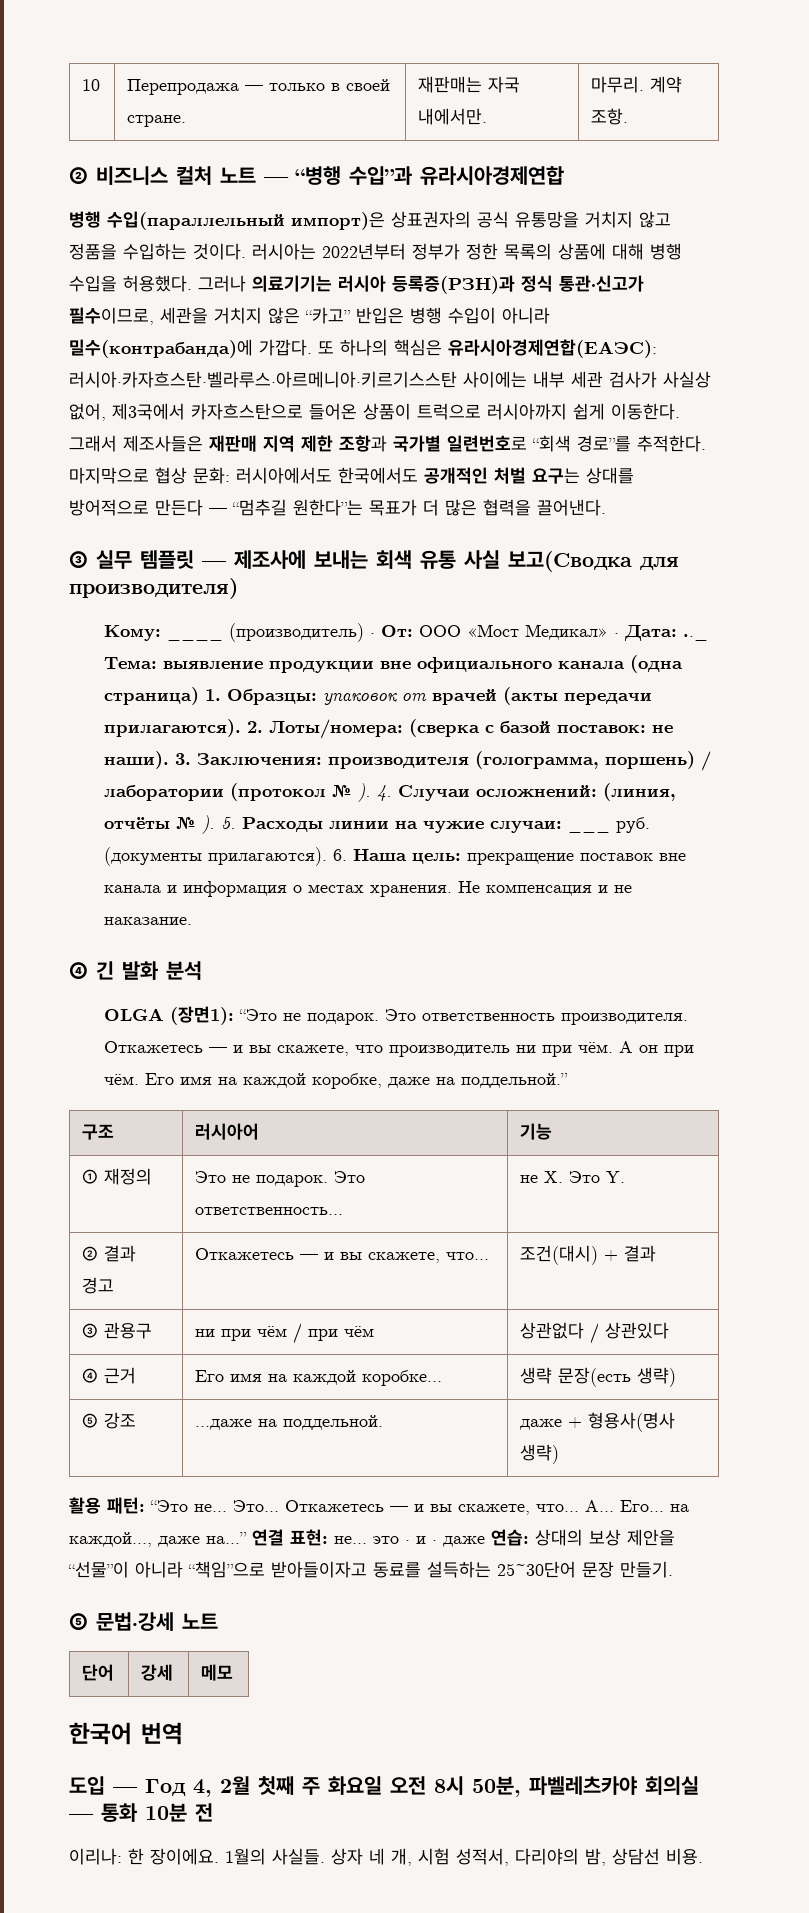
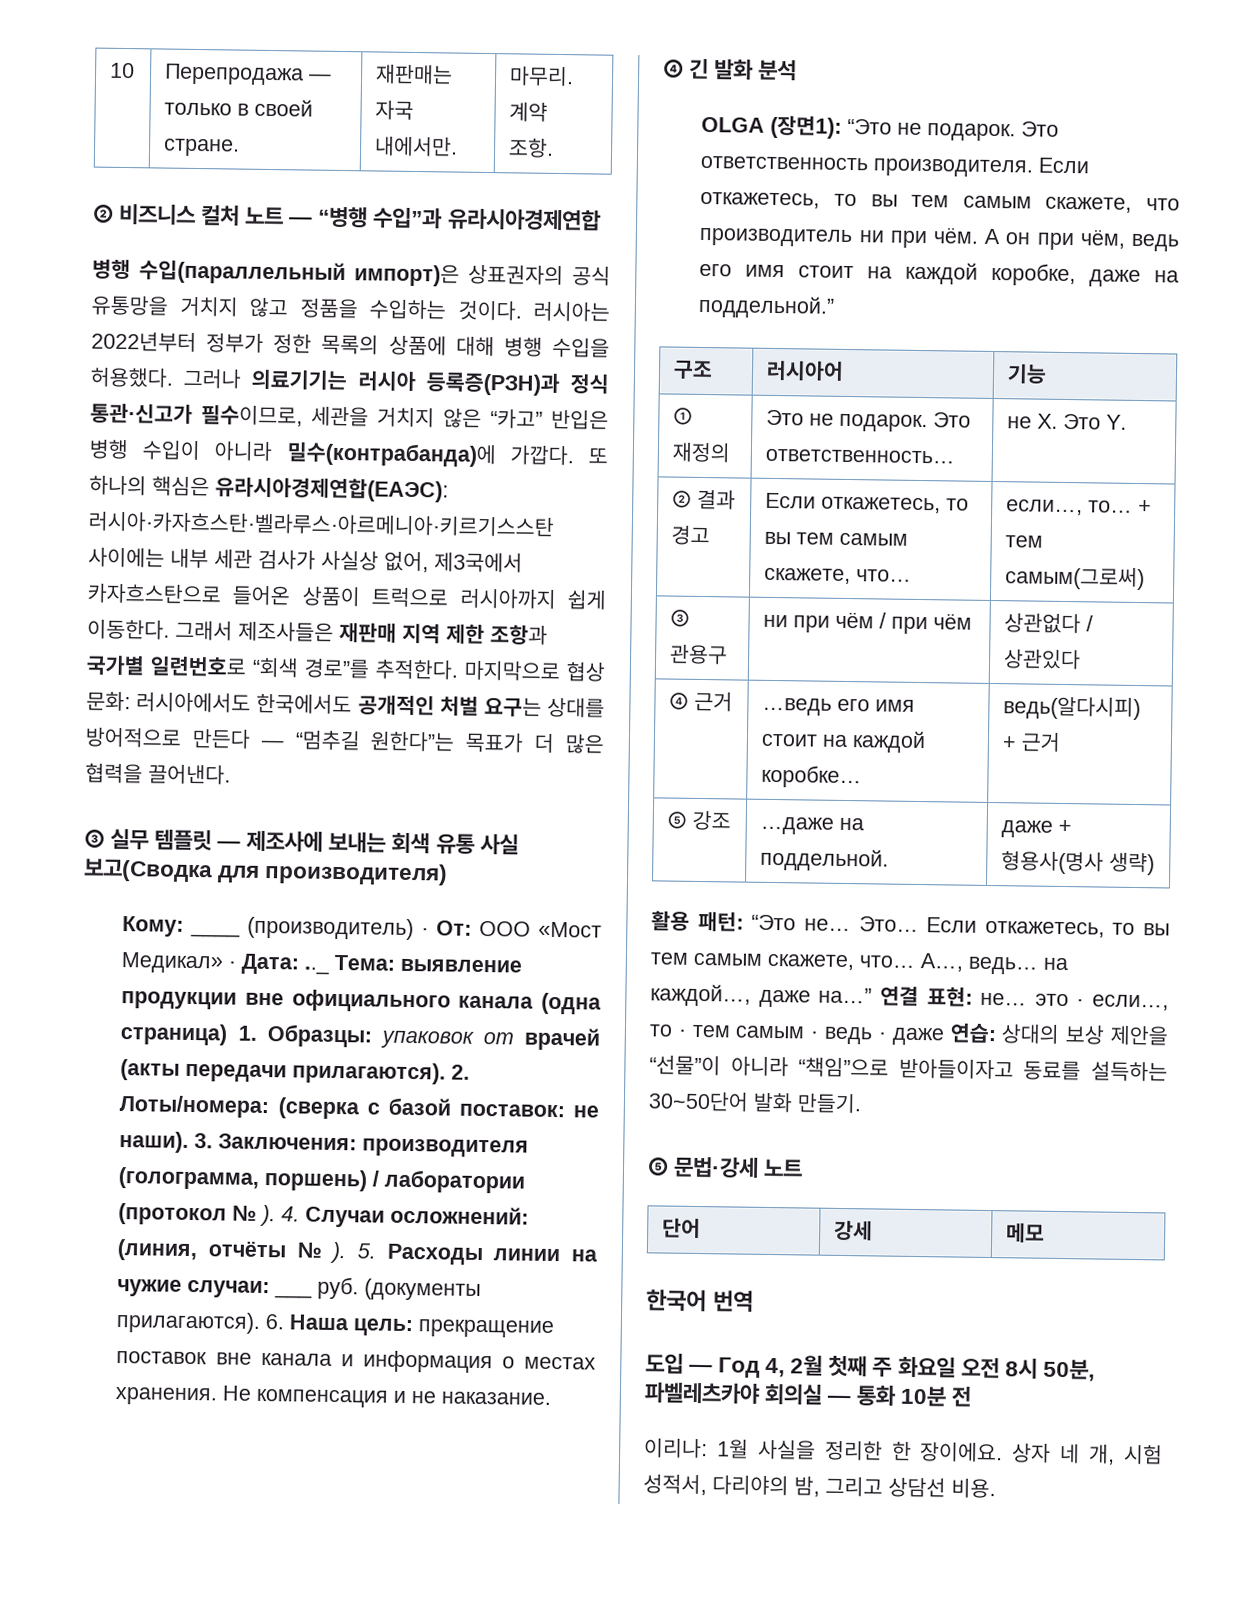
- Откажетесь — и вы скажете, что производитель ни при чём.
+ Если откажетесь, то вы тем самым скажете, что производитель ни при чём.
- А он при чём. Его имя на каждой коробке, даже на поддельной.”
+ А он при чём, ведь его имя стоит на каждой коробке, даже на поддельной.”
- ② 결과 경고 | Откажетесь — и вы скажете, что… | 조건(대시) + 결과
+ ② 결과 경고 | Если откажетесь, то вы тем самым скажете, что… | если…, то… + тем самым(그로써)
- ④ 근거 | Его имя на каждой коробке… | 생략 문장(есть 생략)
+ ④ 근거 | …ведь его имя стоит на каждой коробке… | ведь(알다시피) + 근거
- Откажетесь — и вы скажете, что… А… Его… на каждой…, даже на…”
+ Если откажетесь, то вы тем самым скажете, что… А…, ведь… на каждой…, даже на…”
- 연결 표현: не… это · и · даже 연습: 상대의 보상 제안을 “선물”이 아니라 “책임”으로 받아들이자고 동료를 설득하는 25~30단어 문장 만들기.
+ 연결 표현: не… это · если…, то · тем самым · ведь · даже 연습: 상대의 보상 제안을 “선물”이 아니라 “책임”으로 받아들이자고 동료를 설득하는 30~50단어 발화 만들기.
- 이리나: 한 장이에요. 1월의 사실들.
+ 이리나: 1월 사실을 정리한 한 장이에요.
- 상자 네 개, 시험 성적서, 다리야의 밤, 상담선 비용.
+ 상자 네 개, 시험 성적서, 다리야의 밤, 그리고 상담선 비용.

